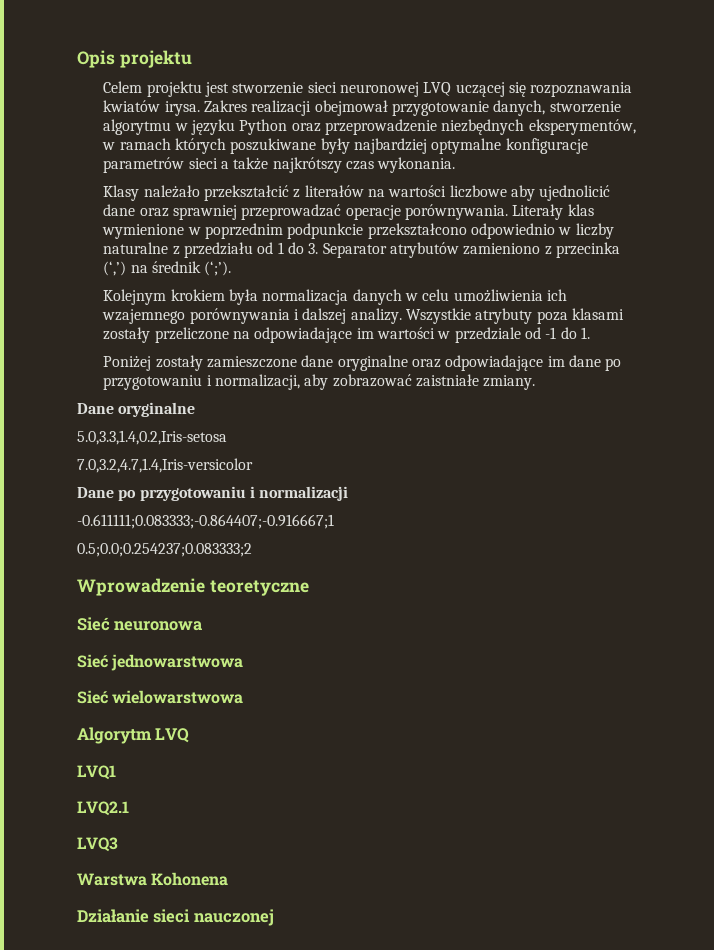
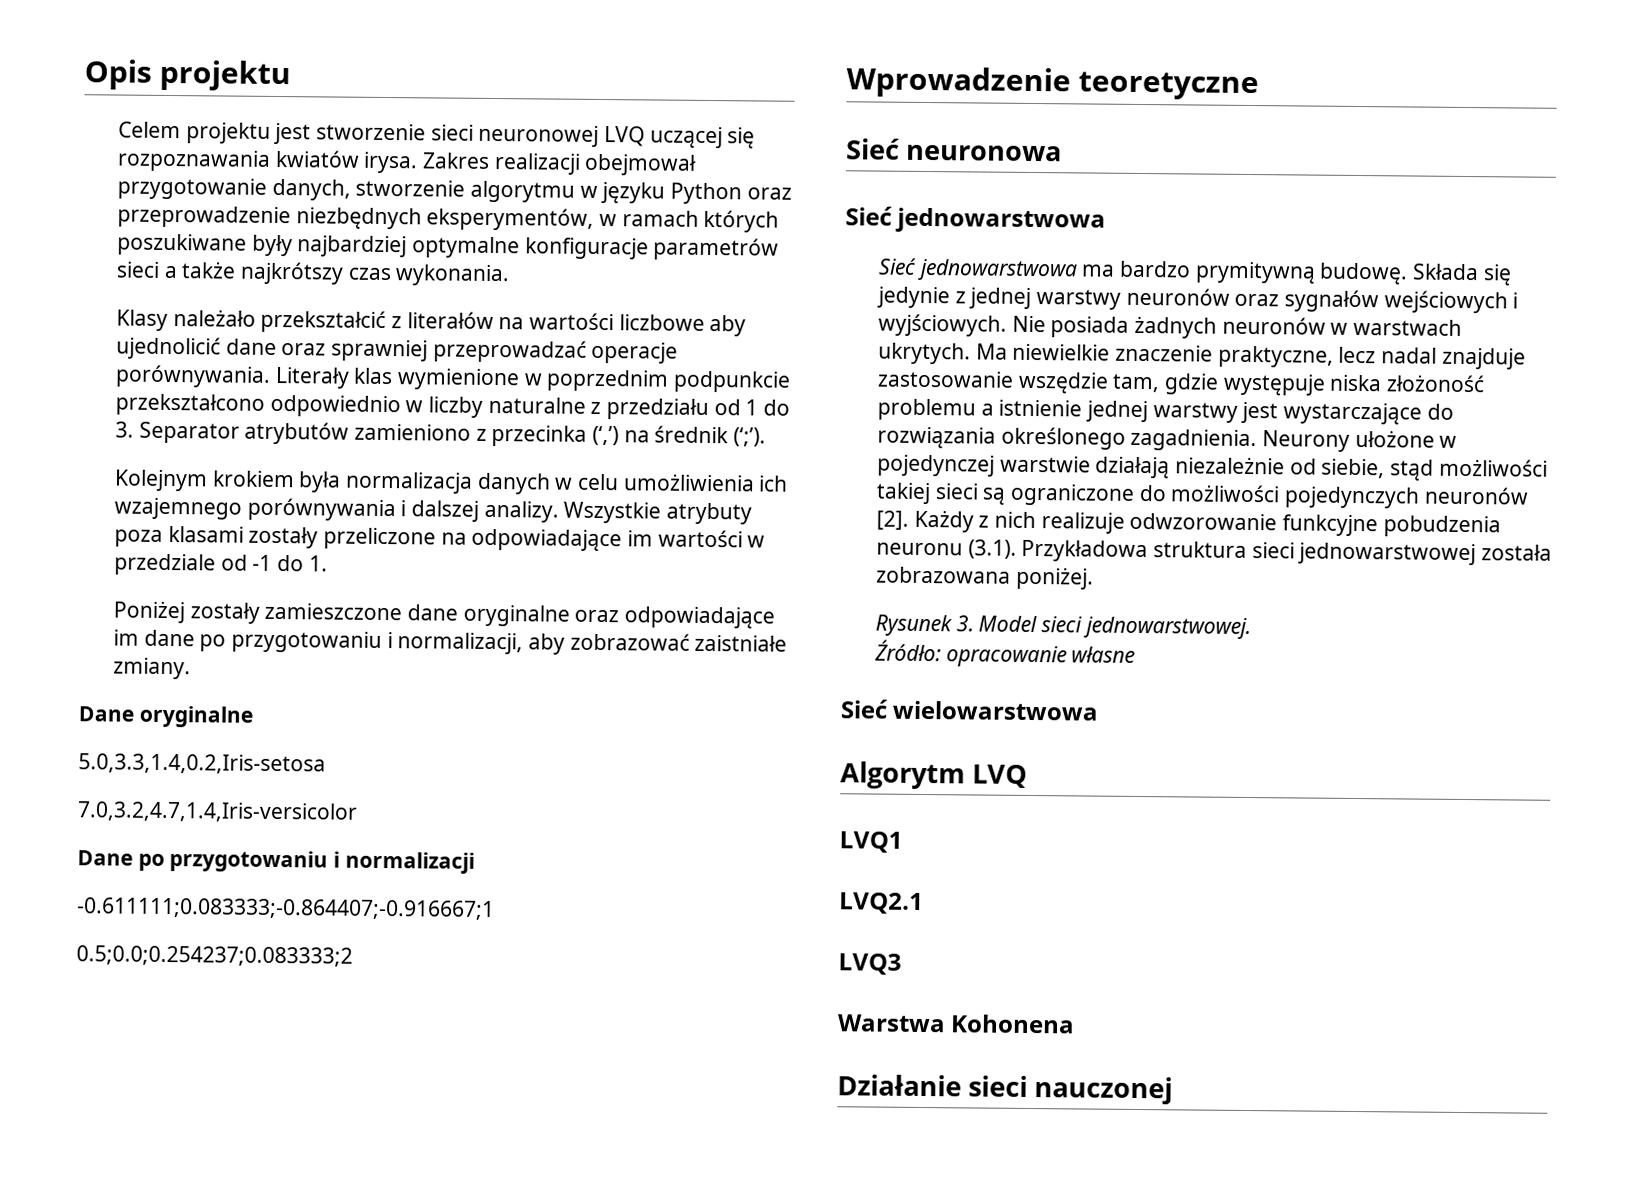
+ Sieć jednowarstwowa ma bardzo prymitywną budowę. Składa się jedynie z jednej warstwy neuronów oraz sygnałów wejściowych i wyjściowych. Nie posiada żadnych neuronów w warstwach ukrytych. Ma niewielkie znaczenie praktyczne, lecz nadal znajduje zastosowanie wszędzie tam, gdzie występuje niska złożoność problemu a istnienie jednej warstwy jest wystarczające do rozwiązania określonego zagadnienia. Neurony ułożone w pojedynczej warstwie działają niezależnie od siebie, stąd możliwości takiej sieci są ograniczone do możliwości pojedynczych neuronów [2]. Każdy z nich realizuje odwzorowanie funkcyjne pobudzenia neuronu (3.1). Przykładowa struktura sieci jednowarstwowej została zobrazowana poniżej.
+ Rysunek 3. Model sieci jednowarstwowej.
+ Źródło: opracowanie własne

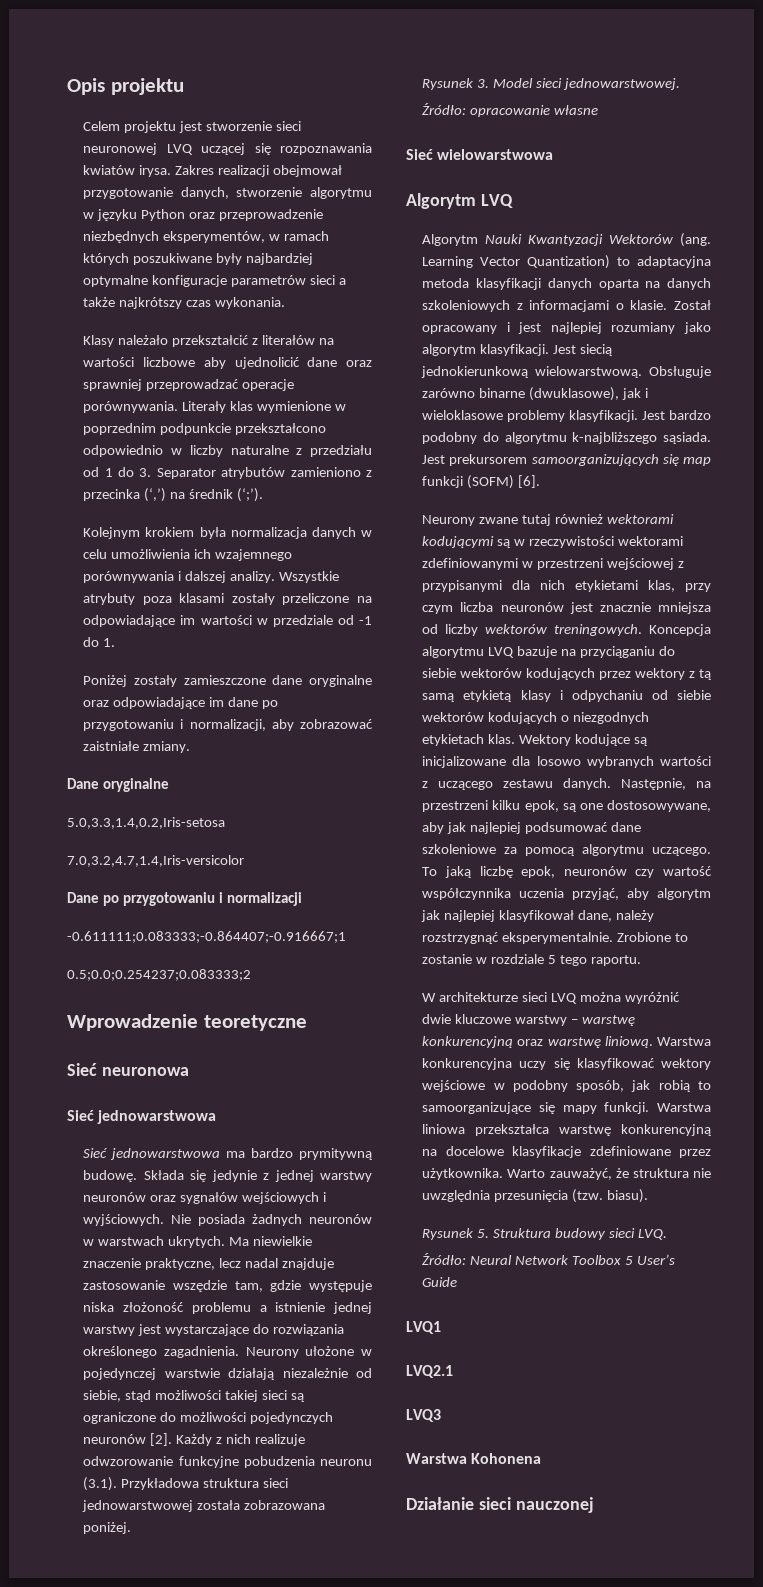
+ Algorytm Nauki Kwantyzacji Wektorów (ang. Learning Vector Quantization) to adaptacyjna metoda klasyfikacji danych oparta na danych szkoleniowych z informacjami o klasie. Został opracowany i jest najlepiej rozumiany jako algorytm klasyfikacji. Jest siecią jednokierunkową wielowarstwową. Obsługuje zarówno binarne (dwuklasowe), jak i wieloklasowe problemy klasyfikacji. Jest bardzo podobny do algorytmu k-najbliższego sąsiada. Jest prekursorem samoorganizujących się map funkcji (SOFM) [6].
+ Neurony zwane tutaj również wektorami kodującymi są w rzeczywistości wektorami zdefiniowanymi w przestrzeni wejściowej z przypisanymi dla nich etykietami klas, przy czym liczba neuronów jest znacznie mniejsza od liczby wektorów treningowych. Koncepcja algorytmu LVQ bazuje na przyciąganiu do siebie wektorów kodujących przez wektory z tą samą etykietą klasy i odpychaniu od siebie wektorów kodujących o niezgodnych etykietach klas. Wektory kodujące są inicjalizowane dla losowo wybranych wartości z uczącego zestawu danych. Następnie, na przestrzeni kilku epok, są one dostosowywane, aby jak najlepiej podsumować dane szkoleniowe za pomocą algorytmu uczącego. To jaką liczbę epok, neuronów czy wartość współczynnika uczenia przyjąć, aby algorytm jak najlepiej klasyfikował dane, należy rozstrzygnąć eksperymentalnie. Zrobione to zostanie w rozdziale 5 tego raportu.
+ W architekturze sieci LVQ można wyróżnić dwie kluczowe warstwy – warstwę konkurencyjną oraz warstwę liniową. Warstwa konkurencyjna uczy się klasyfikować wektory wejściowe w podobny sposób, jak robią to samoorganizujące się mapy funkcji. Warstwa liniowa przekształca warstwę konkurencyjną na docelowe klasyfikacje zdefiniowane przez użytkownika. Warto zauważyć, że struktura nie uwzględnia przesunięcia (tzw. biasu).
+ Rysunek 5. Struktura budowy sieci LVQ.
+ Źródło: Neural Network Toolbox 5 User’s Guide

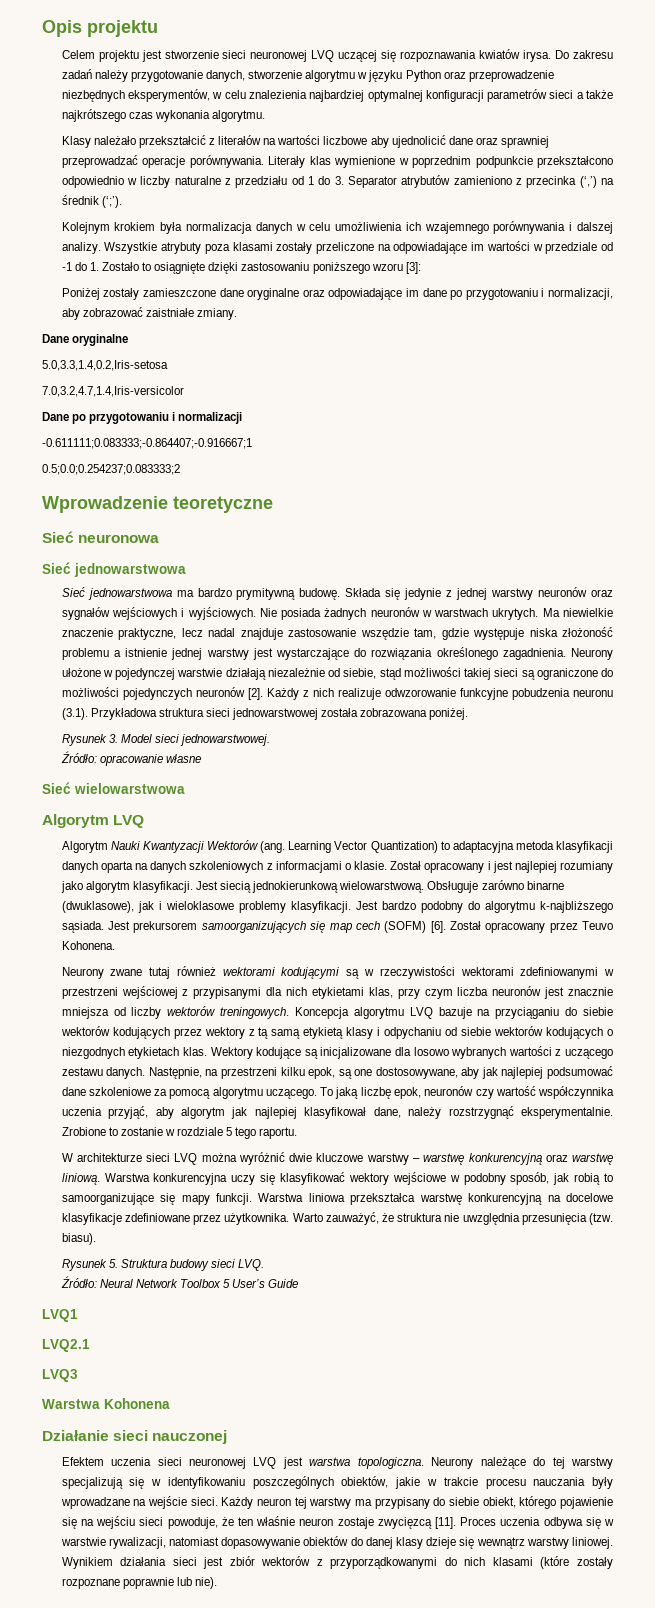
- Zakres realizacji obejmował przygotowanie danych, stworzenie algorytmu w języku Python oraz przeprowadzenie niezbędnych eksperymentów, w ramach których poszukiwane były najbardziej optymalne konfiguracje parametrów sieci a także najkrótszy czas wykonania.
+ Do zakresu zadań należy przygotowanie danych, stworzenie algorytmu w języku Python oraz przeprowadzenie niezbędnych eksperymentów, w celu znalezienia najbardziej optymalnej konfiguracji parametrów sieci a także najkrótszego czas wykonania algorytmu.
- Wszystkie atrybuty poza klasami zostały przeliczone na odpowiadające im wartości w przedziale od -1 do 1.
+ Wszystkie atrybuty poza klasami zostały przeliczone na odpowiadające im wartości w przedziale od -1 do 1. Zostało to osiągnięte dzięki zastosowaniu poniższego wzoru [3]:
- Jest prekursorem samoorganizujących się map funkcji (SOFM) [6].
+ Jest prekursorem samoorganizujących się map cech (SOFM) [6]. Został opracowany przez Teuvo Kohonena.
+ Efektem uczenia sieci neuronowej LVQ jest warstwa topologiczna. Neurony należące do tej warstwy specjalizują się w identyfikowaniu poszczególnych obiektów, jakie w trakcie procesu nauczania były wprowadzane na wejście sieci. Każdy neuron tej warstwy ma przypisany do siebie obiekt, którego pojawienie się na wejściu sieci powoduje, że ten właśnie neuron zostaje zwycięzcą [11]. Proces uczenia odbywa się w warstwie rywalizacji, natomiast dopasowywanie obiektów do danej klasy dzieje się wewnątrz warstwy liniowej. Wynikiem działania sieci jest zbiór wektorów z przyporządkowanymi do nich klasami (które zostały rozpoznane poprawnie lub nie).

